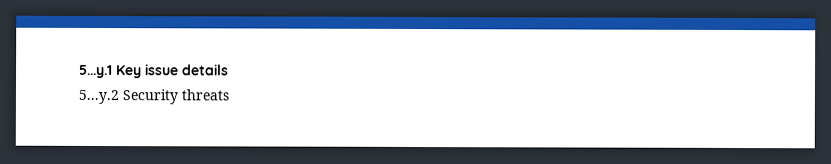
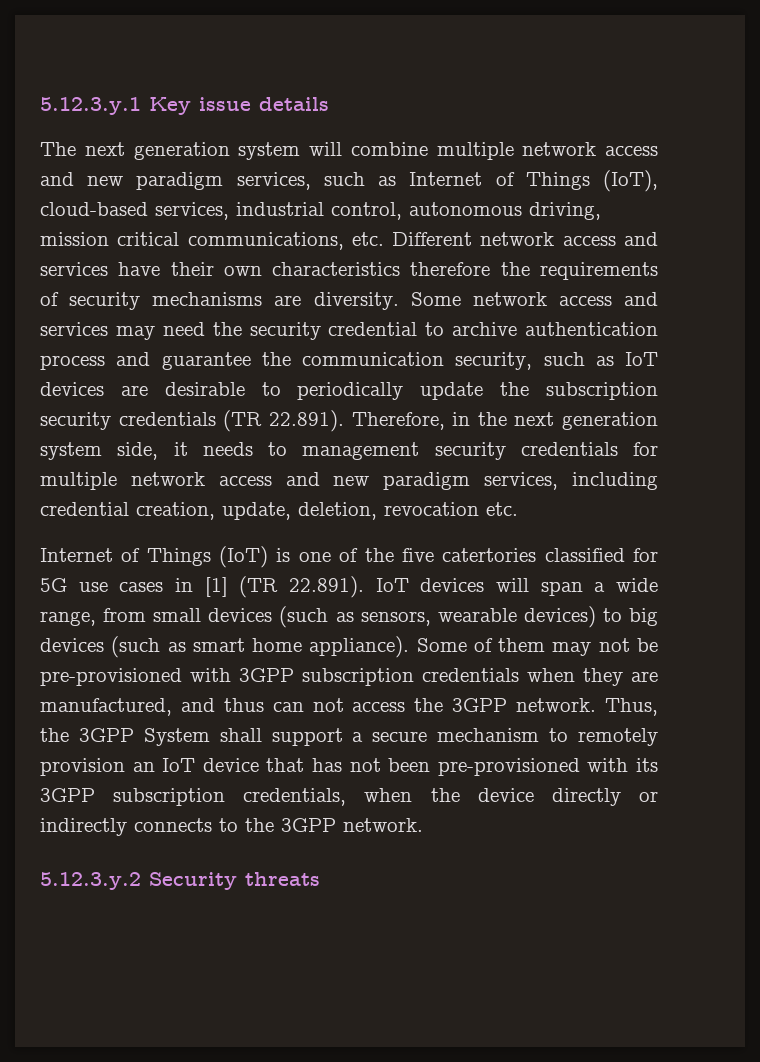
- 5...y.1 Key issue details
+ 5.12.3.y.1 Key issue details
- 5...y.2 Security threats
+ The next generation system will combine multiple network access and new paradigm services, such as Internet of Things (IoT), cloud-based services, industrial control, autonomous driving, mission critical communications, etc. Different network access and services have their own characteristics therefore the requirements of security mechanisms are diversity. Some network access and services may need the security credential to archive authentication process and guarantee the communication security, such as IoT devices are desirable to periodically update the subscription security credentials (TR 22.891). Therefore, in the next generation system side, it needs to management security credentials for multiple network access and new paradigm services, including credential creation, update, deletion, revocation etc.
+ Internet of Things (IoT) is one of the five catertories classified for 5G use cases in [1] (TR 22.891). IoT devices will span a wide range, from small devices (such as sensors, wearable devices) to big devices (such as smart home appliance). Some of them may not be pre-provisioned with 3GPP subscription credentials when they are manufactured, and thus can not access the 3GPP network. Thus, the 3GPP System shall support a secure mechanism to remotely provision an IoT device that has not been pre-provisioned with its 3GPP subscription credentials, when the device directly or indirectly connects to the 3GPP network.
+ 5.12.3.y.2 Security threats

